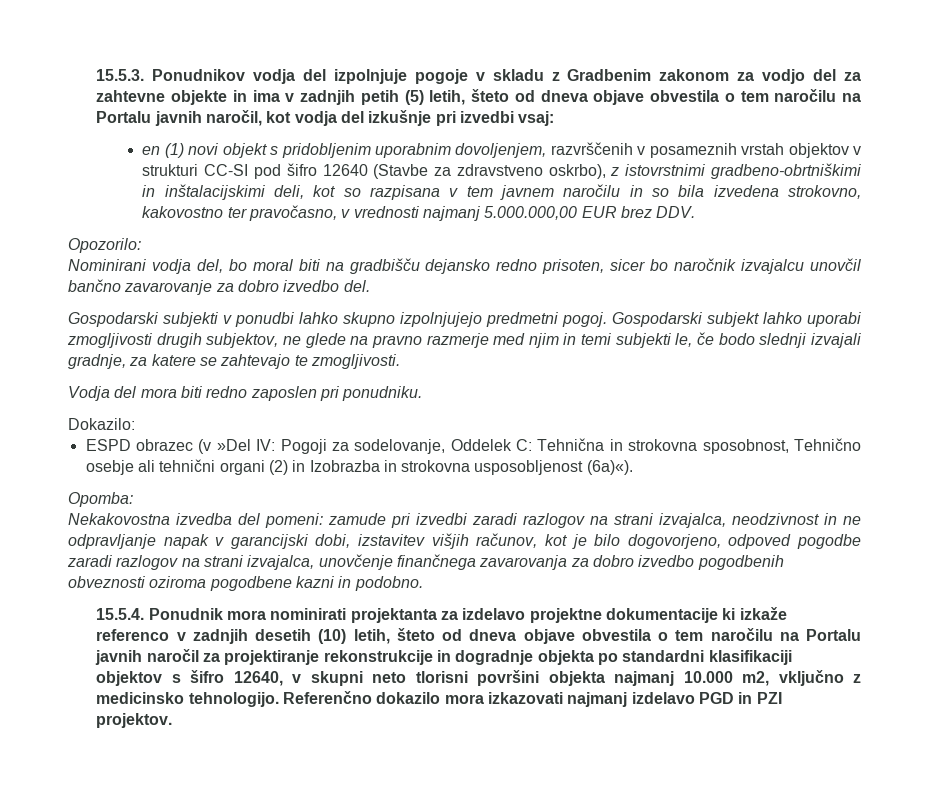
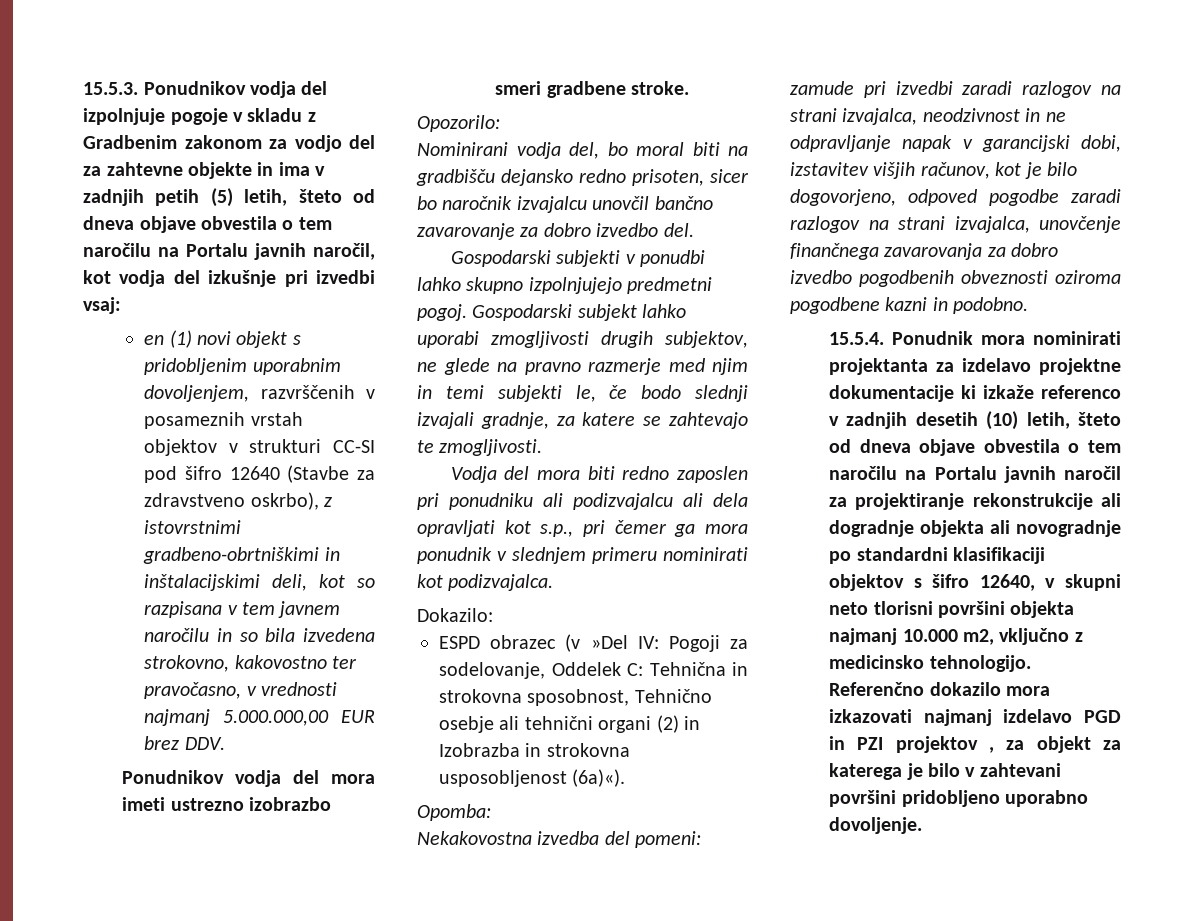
+ Ponudnikov vodja del mora imeti ustrezno izobrazbo smeri gradbene stroke.
- Vodja del mora biti redno zaposlen pri ponudniku.
+ Vodja del mora biti redno zaposlen pri ponudniku ali podizvajalcu ali dela opravljati kot s.p., pri čemer ga mora ponudnik v slednjem primeru nominirati kot podizvajalca.
- 15.5.4. Ponudnik mora nominirati projektanta za izdelavo projektne dokumentacije ki izkaže referenco v zadnjih desetih (10) letih, šteto od dneva objave obvestila o tem naročilu na Portalu javnih naročil za projektiranje rekonstrukcije in dogradnje objekta po standardni klasifikaciji objektov s šifro 12640, v skupni neto tlorisni površini objekta najmanj 10.000 m2, vključno z medicinsko tehnologijo.
+ 15.5.4. Ponudnik mora nominirati projektanta za izdelavo projektne dokumentacije ki izkaže referenco v zadnjih desetih (10) letih, šteto od dneva objave obvestila o tem naročilu na Portalu javnih naročil za projektiranje rekonstrukcije ali dogradnje objekta ali novogradnje po standardni klasifikaciji objektov s šifro 12640, v skupni neto tlorisni površini objekta najmanj 10.000 m2, vključno z medicinsko tehnologijo.
- Referenčno dokazilo mora izkazovati najmanj izdelavo PGD in PZI projektov.
+ Referenčno dokazilo mora izkazovati najmanj izdelavo PGD in PZI projektov , za objekt za katerega je bilo v zahtevani površini pridobljeno uporabno dovoljenje.

